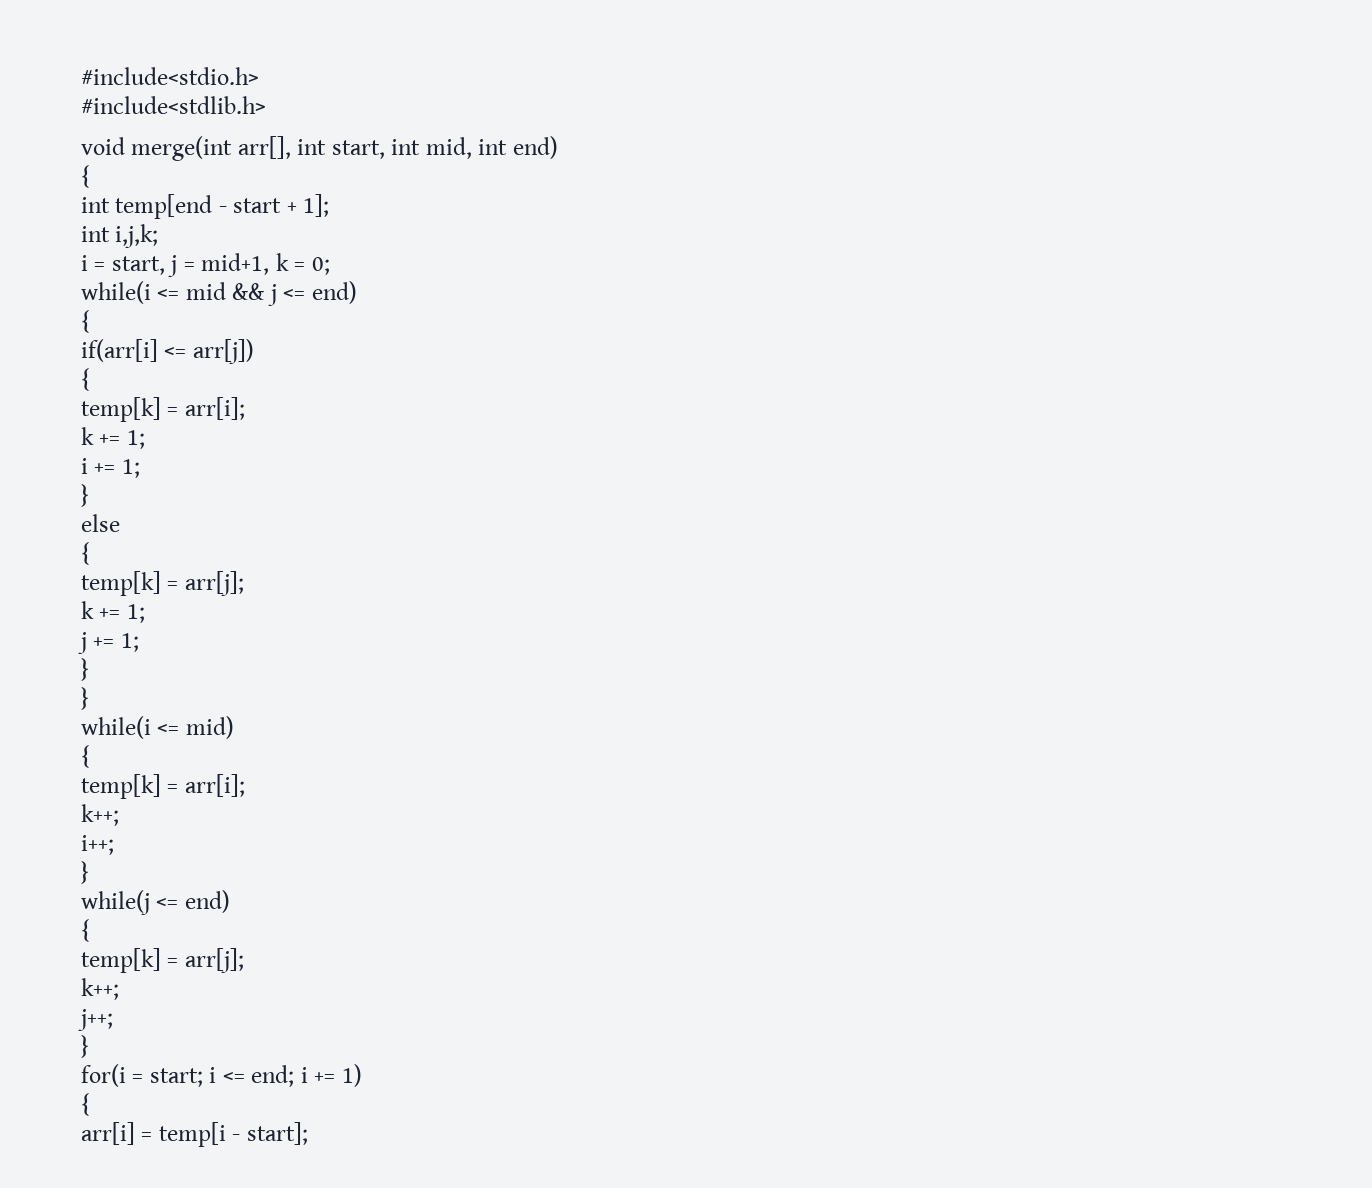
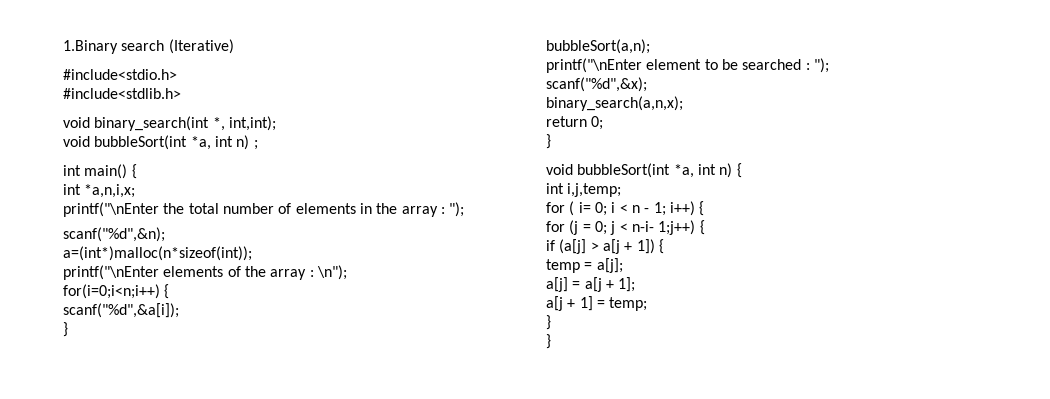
+ 1.Binary search (Iterative)
- void merge(int arr[], int start, int mid, int end)
- {
- int temp[end - start + 1];
- int i,j,k;
- i = start, j = mid+1, k = 0;
- while(i <= mid && j <= end)
- {
- if(arr[i] <= arr[j])
- {
- temp[k] = arr[i];
- k += 1;
- i += 1;
+ void binary_search(int *, int,int);
+ void bubbleSort(int *a, int n) ;
+ int main() {
+ int *a,n,i,x;
+ printf("\nEnter the total number of elements in the array : ");
+ scanf("%d",&n);
+ a=(int*)malloc(n*sizeof(int));
+ printf("\nEnter elements of the array : \n");
+ for(i=0;i<n;i++) {
+ scanf("%d",&a[i]);
  }
- else
- {
- temp[k] = arr[j];
- k += 1;
- j += 1;
+ bubbleSort(a,n);
+ printf("\nEnter element to be searched : ");
+ scanf("%d",&x);
+ binary_search(a,n,x);
+ return 0;
+ }
+ void bubbleSort(int *a, int n) {
+ int i,j,temp;
+ for ( i= 0; i < n - 1; i++) {
+ for (j = 0; j < n-i- 1;j++) {
+ if (a[j] > a[j + 1]) {
+ temp = a[j];
+ a[j] = a[j + 1];
+ a[j + 1] = temp;
  }
  }
- while(i <= mid)
- {
- temp[k] = arr[i];
- k++;
- i++;
- }
- while(j <= end)
- {
- temp[k] = arr[j];
- k++;
- j++;
- }
- for(i = start; i <= end; i += 1)
- {
- arr[i] = temp[i - start];

